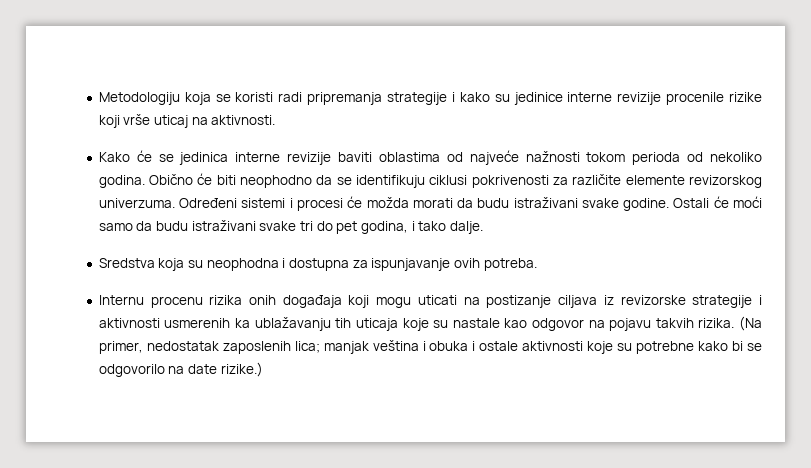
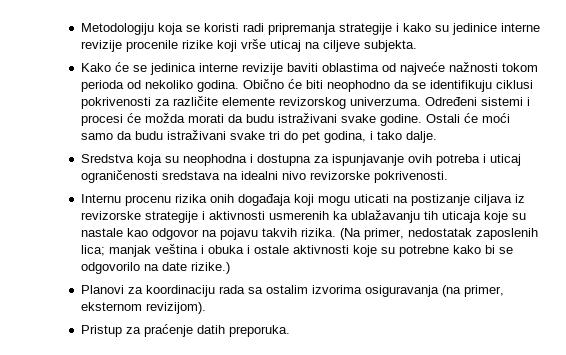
- Metodologiju koja se koristi radi pripremanja strategije i kako su jedinice interne revizije procenile rizike koji vrše uticaj na aktivnosti.
+ Metodologiju koja se koristi radi pripremanja strategije i kako su jedinice interne revizije procenile rizike koji vrše uticaj na ciljeve subjekta.
- Sredstva koja su neophodna i dostupna za ispunjavanje ovih potreba.
+ Sredstva koja su neophodna i dostupna za ispunjavanje ovih potreba i uticaj ograničenosti sredstava na idealni nivo revizorske pokrivenosti.
+ Planovi za koordinaciju rada sa ostalim izvorima osiguravanja (na primer, eksternom revizijom).
+ Pristup za praćenje datih preporuka.

